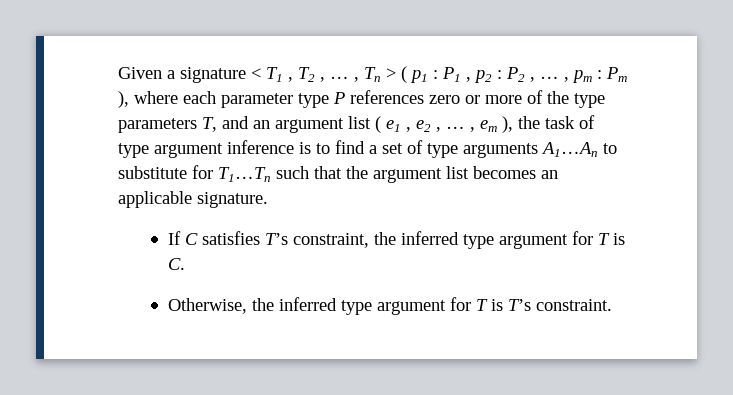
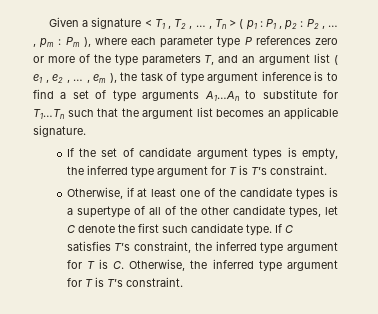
- If C satisfies T’s constraint, the inferred type argument for T is C.
- Otherwise, the inferred type argument for T is T’s constraint.
+ If the set of candidate argument types is empty, the inferred type argument for T is T’s constraint.
+ Otherwise, if at least one of the candidate types is a supertype of all of the other candidate types, let C denote the first such candidate type. If C satisfies T’s constraint, the inferred type argument for T is C. Otherwise, the inferred type argument for T is T’s constraint.

